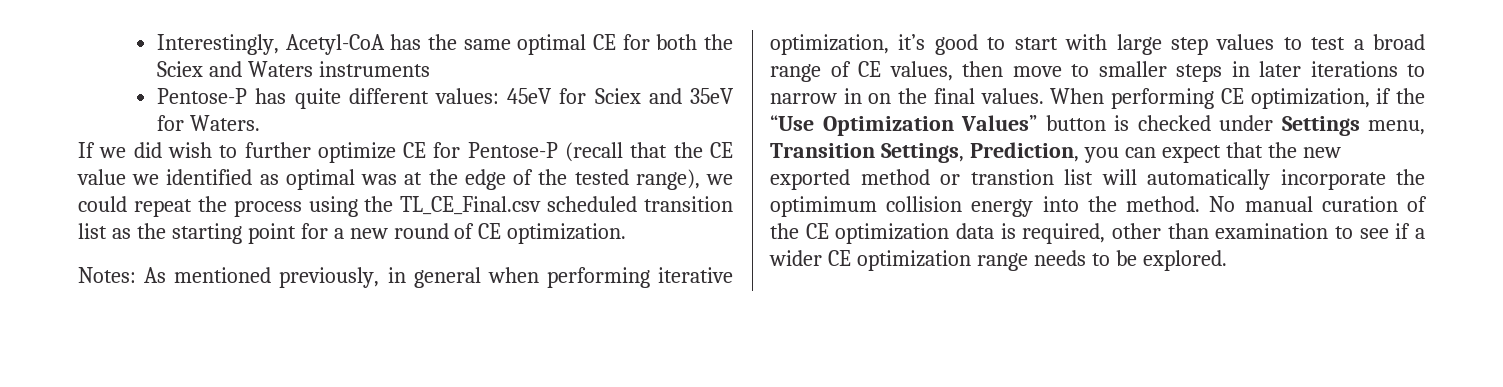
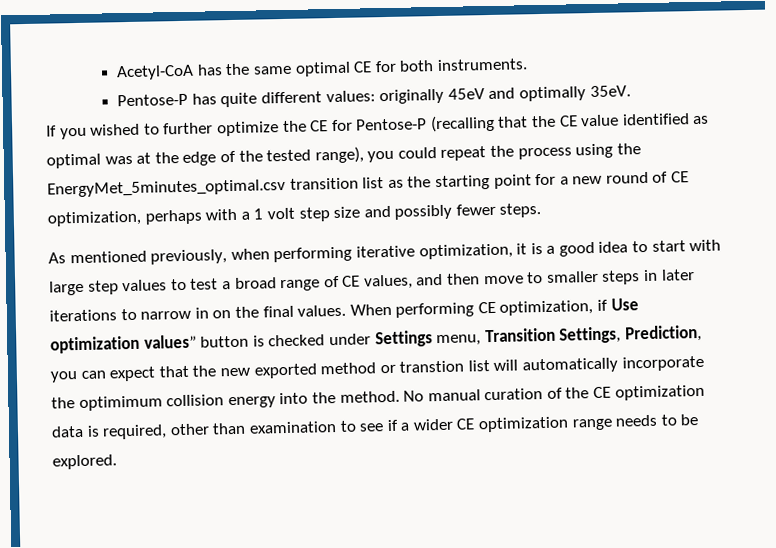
- Interestingly, Acetyl-CoA has the same optimal CE for both the Sciex and Waters instruments
+ Acetyl-CoA has the same optimal CE for both instruments.
- 45eV for Sciex and 35eV for Waters.
- If we did wish to further optimize CE for Pentose-P (recall that the CE value we identified as optimal was at the edge of the tested range), we could repeat the process using the TL_CE_Final.csv scheduled transition list as the starting point for a new round of CE optimization.
- Notes: As mentioned previously, in general when performing iterative optimization, it’s good to start with large step values to test a broad range of CE values, then move to smaller steps in later iterations to narrow in on the final values.
+ originally 45eV and optimally 35eV.
+ If you wished to further optimize the CE for Pentose-P (recalling that the CE value identified as optimal was at the edge of the tested range), you could repeat the process using the EnergyMet_5minutes_optimal.csv transition list as the starting point for a new round of CE optimization, perhaps with a 1 volt step size and possibly fewer steps.
+ As mentioned previously, when performing iterative optimization, it is a good idea to start with large step values to test a broad range of CE values, and then move to smaller steps in later iterations to narrow in on the final values.
- When performing CE optimization, if the “Use Optimization Values” button is checked under Settings menu, Transition Settings, Prediction, you can expect that the new exported method or transtion list will automatically incorporate the optimimum collision energy into the method.
+ When performing CE optimization, if Use optimization values” button is checked under Settings menu, Transition Settings, Prediction, you can expect that the new exported method or transtion list will automatically incorporate the optimimum collision energy into the method.

